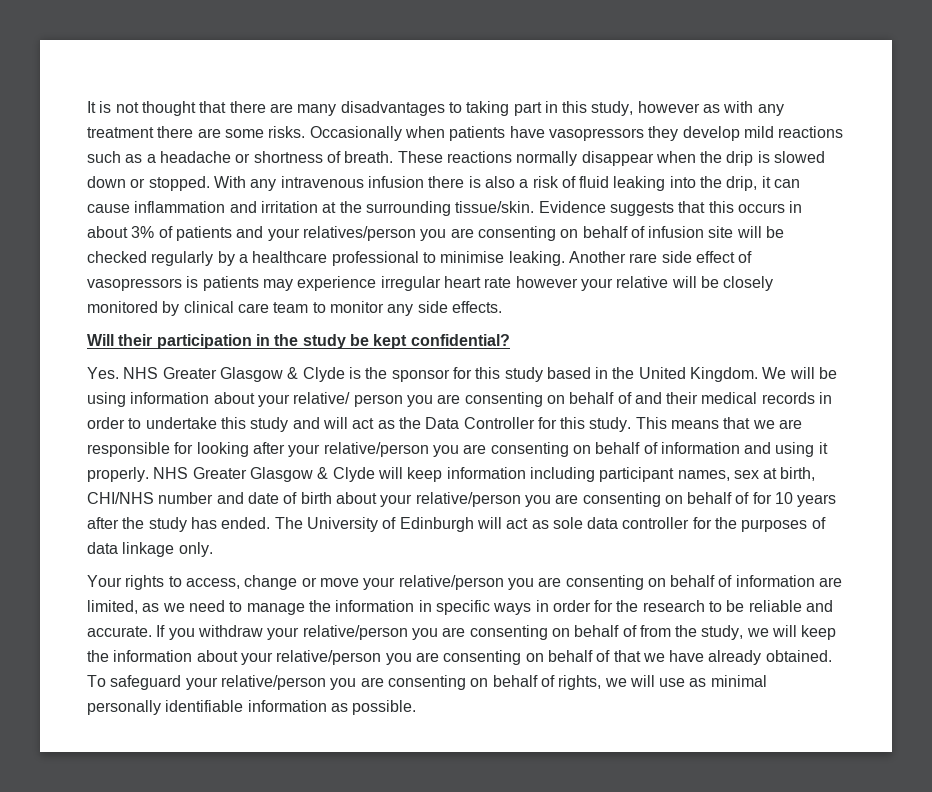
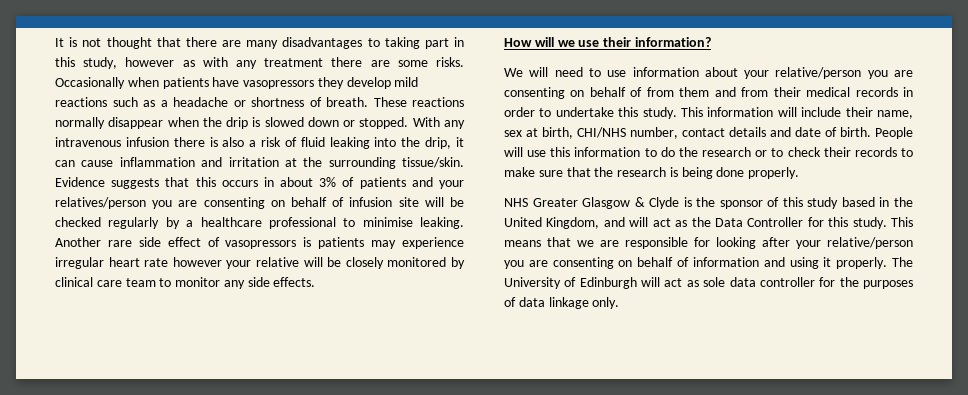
- Will their participation in the study be kept confidential?
- Yes. NHS Greater Glasgow & Clyde is the sponsor for this study based in the United Kingdom. We will be using information about your relative/ person you are consenting on behalf of and their medical records in order to undertake this study and will act as the Data Controller for this study.
+ How will we use their information?
+ We will need to use information about your relative/person you are consenting on behalf of from them and from their medical records in order to undertake this study. This information will include their name, sex at birth, CHI/NHS number, contact details and date of birth. People will use this information to do the research or to check their records to make sure that the research is being done properly.
+ NHS Greater Glasgow & Clyde is the sponsor of this study based in the United Kingdom, and will act as the Data Controller for this study.
- NHS Greater Glasgow & Clyde will keep information including participant names, sex at birth, CHI/NHS number and date of birth about your relative/person you are consenting on behalf of for 10 years after the study has ended.
- Your rights to access, change or move your relative/person you are consenting on behalf of information are limited, as we need to manage the information in specific ways in order for the research to be reliable and accurate. If you withdraw your relative/person you are consenting on behalf of from the study, we will keep the information about your relative/person you are consenting on behalf of that we have already obtained. To safeguard your relative/person you are consenting on behalf of rights, we will use as minimal personally identifiable information as possible.

